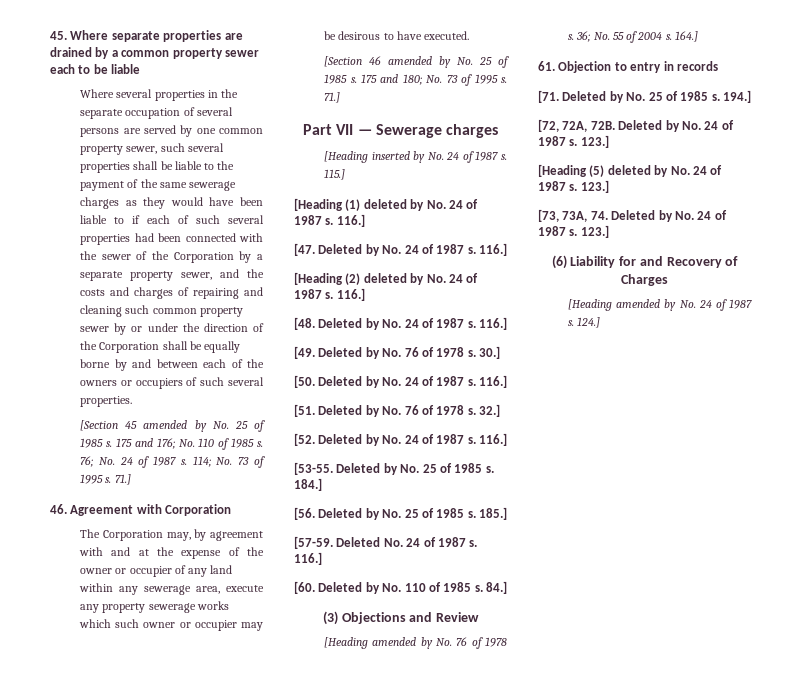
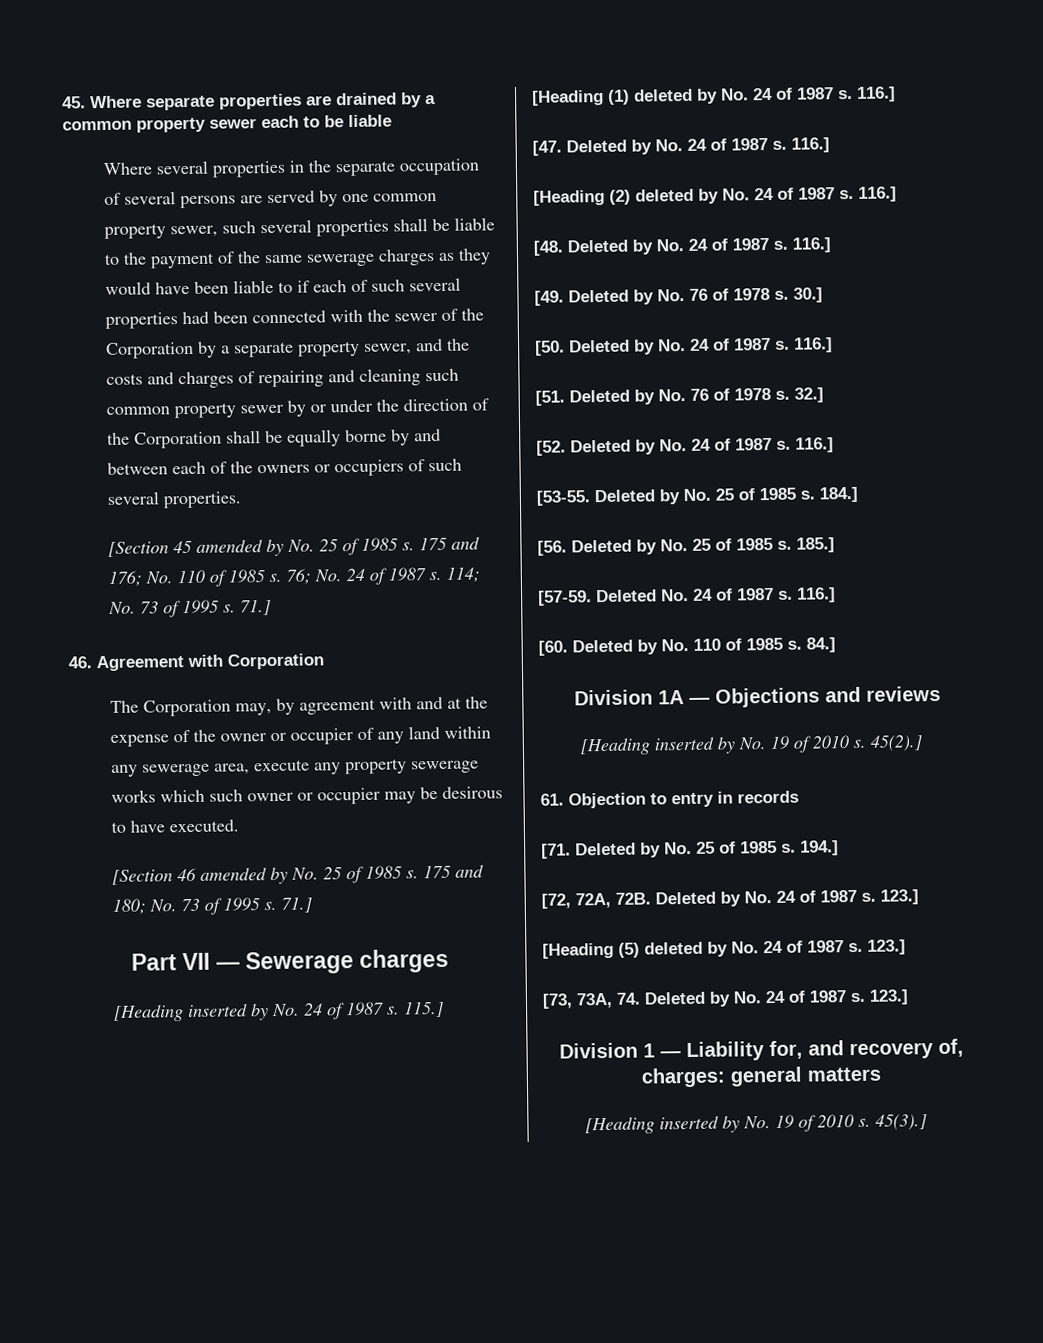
- (3) Objections and Review
- [Heading amended by No. 76 of 1978 s. 36; No. 55 of 2004 s. 164.]
+ Division 1A — Objections and reviews
+ [Heading inserted by No. 19 of 2010 s. 45(2).]
- (6) Liability for and Recovery of Charges
- [Heading amended by No. 24 of 1987 s. 124.]
+ Division 1 — Liability for, and recovery of, charges: general matters
+ [Heading inserted by No. 19 of 2010 s. 45(3).]

